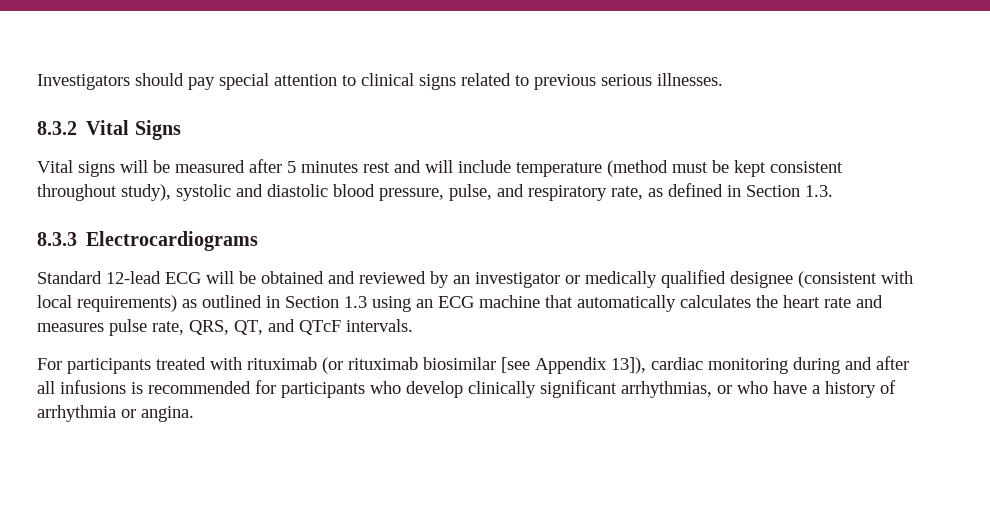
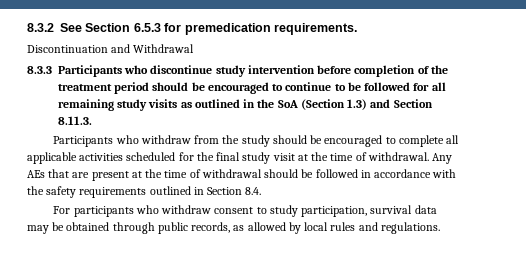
- Investigators should pay special attention to clinical signs related to previous serious illnesses.
- 8.3.2 Vital Signs
- Vital signs will be measured after 5 minutes rest and will include temperature (method must be kept consistent throughout study), systolic and diastolic blood pressure, pulse, and respiratory rate, as defined in Section 1.3.
- 8.3.3 Electrocardiograms
- Standard 12-lead ECG will be obtained and reviewed by an investigator or medically qualified designee (consistent with local requirements) as outlined in Section 1.3 using an ECG machine that automatically calculates the heart rate and measures pulse rate, QRS, QT, and QTcF intervals.
- For participants treated with rituximab (or rituximab biosimilar [see Appendix 13]), cardiac monitoring during and after all infusions is recommended for participants who develop clinically significant arrhythmias, or who have a history of arrhythmia or angina.
+ 8.3.2 See Section 6.5.3 for premedication requirements.
+ Discontinuation and Withdrawal
+ 8.3.3 Participants who discontinue study intervention before completion of the treatment period should be encouraged to continue to be followed for all remaining study visits as outlined in the SoA (Section 1.3) and Section 8.11.3.
+ Participants who withdraw from the study should be encouraged to complete all applicable activities scheduled for the final study visit at the time of withdrawal. Any AEs that are present at the time of withdrawal should be followed in accordance with the safety requirements outlined in Section 8.4.
+ For participants who withdraw consent to study participation, survival data may be obtained through public records, as allowed by local rules and regulations.

